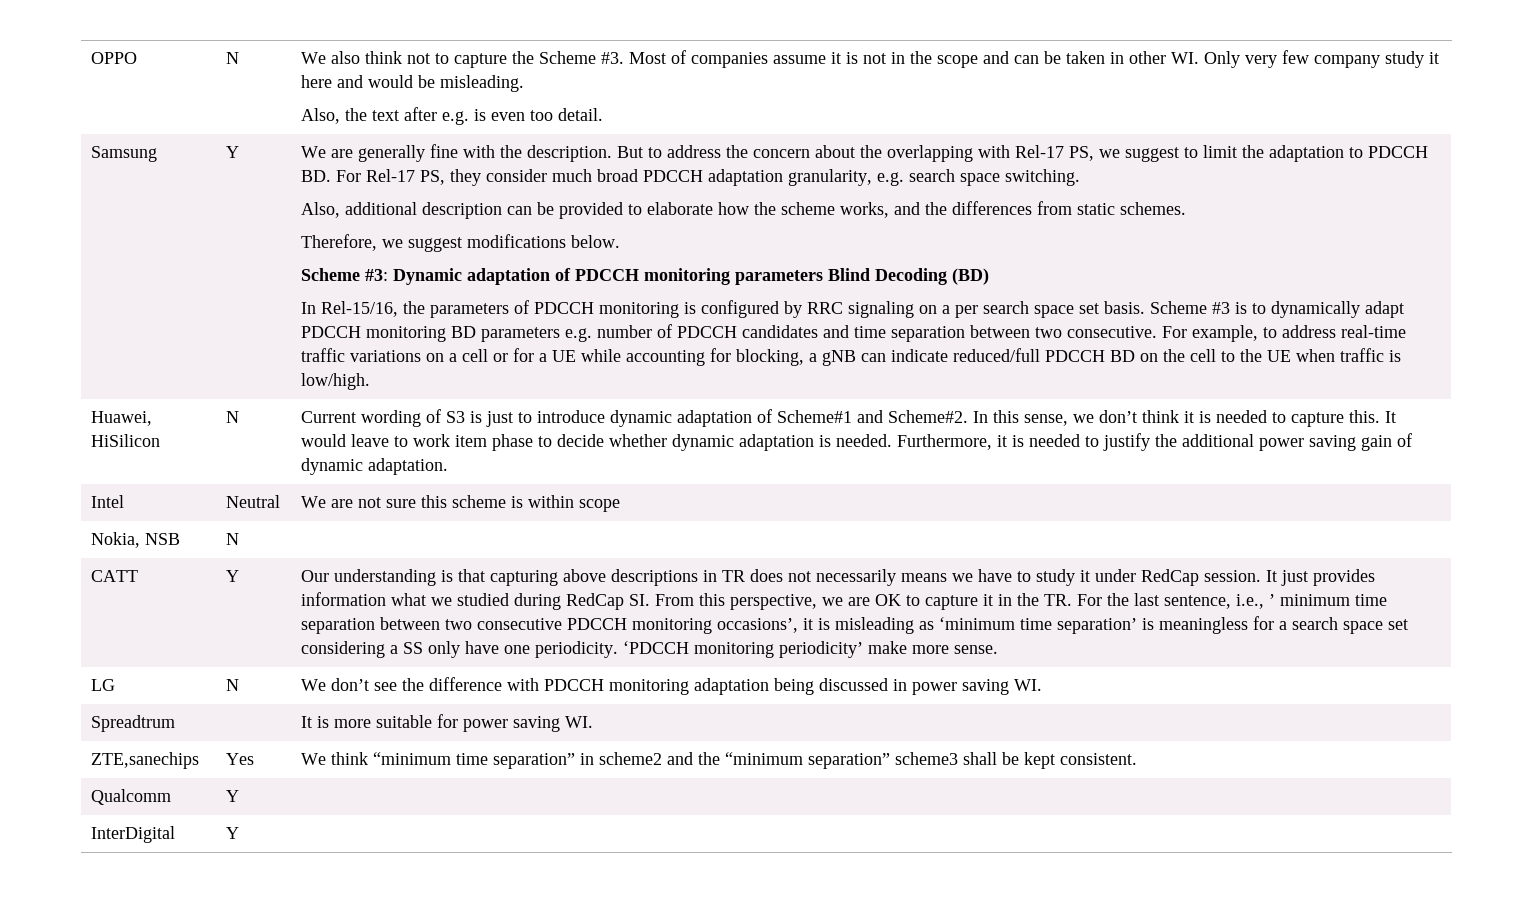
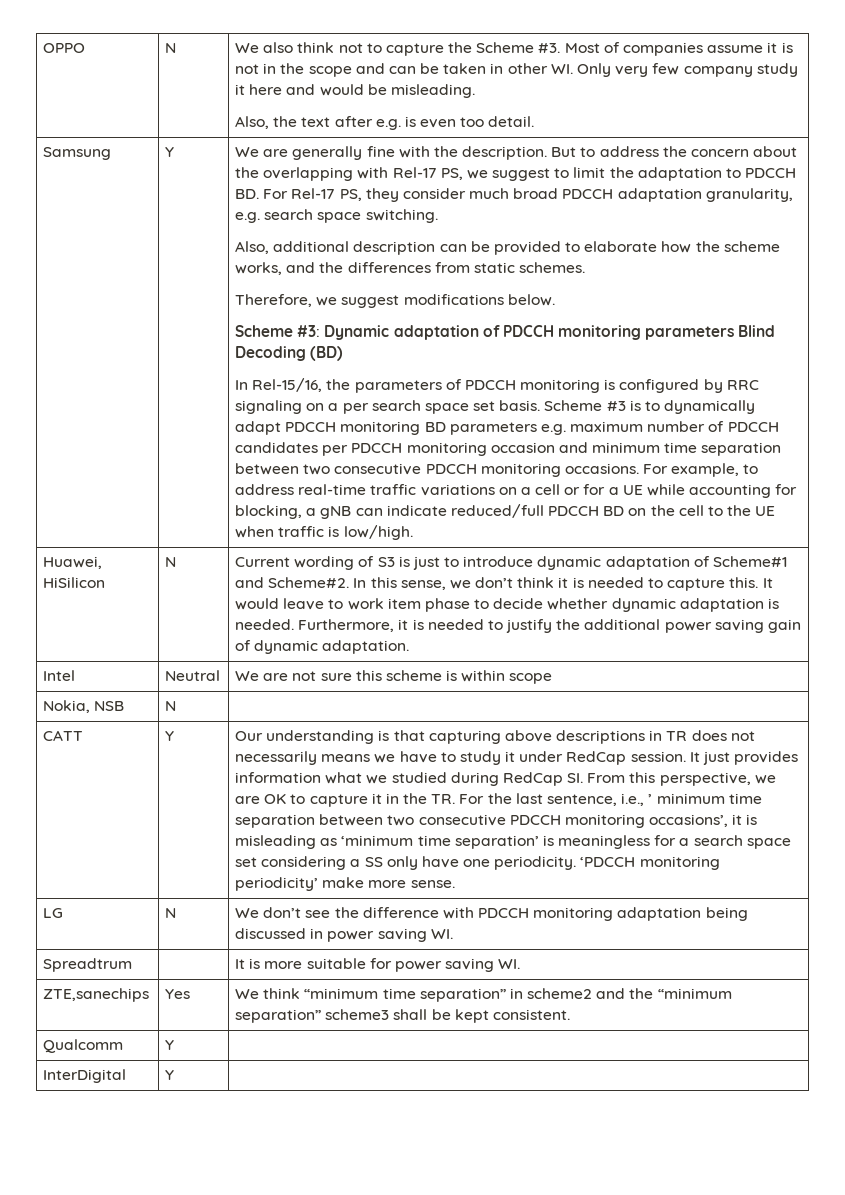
- Scheme #3 is to dynamically adapt PDCCH monitoring BD parameters e.g. number of PDCCH candidates and time separation between two consecutive.
+ Scheme #3 is to dynamically adapt PDCCH monitoring BD parameters e.g. maximum number of PDCCH candidates per PDCCH monitoring occasion and minimum time separation between two consecutive PDCCH monitoring occasions.

